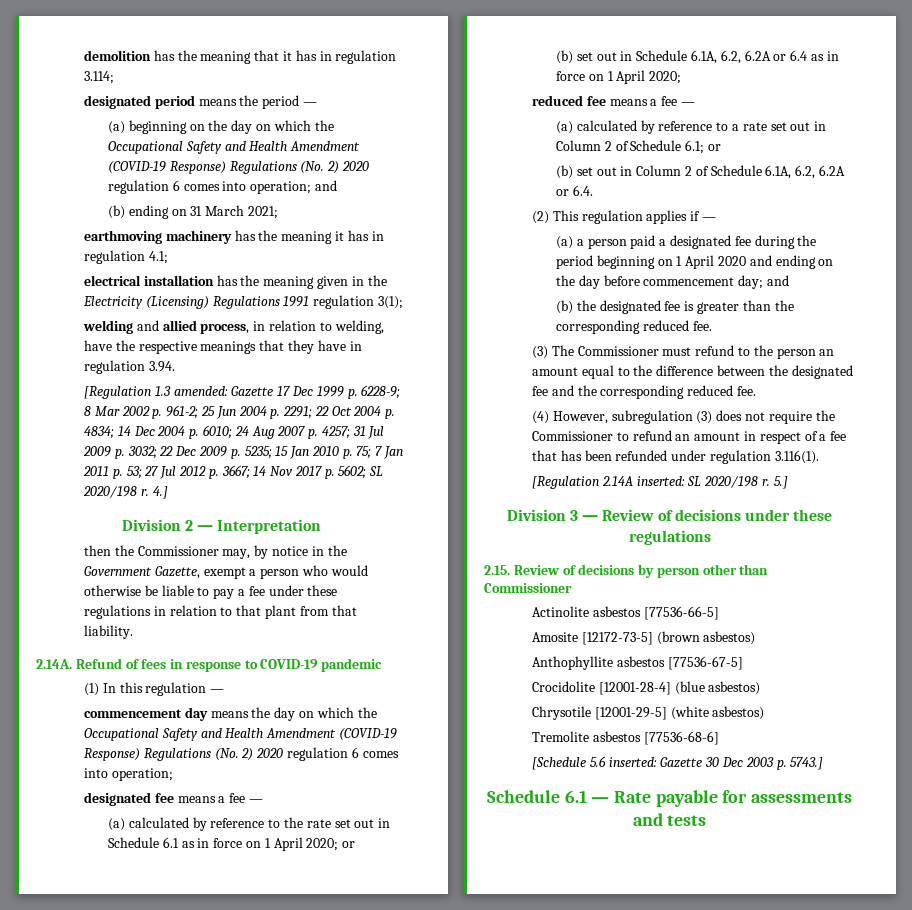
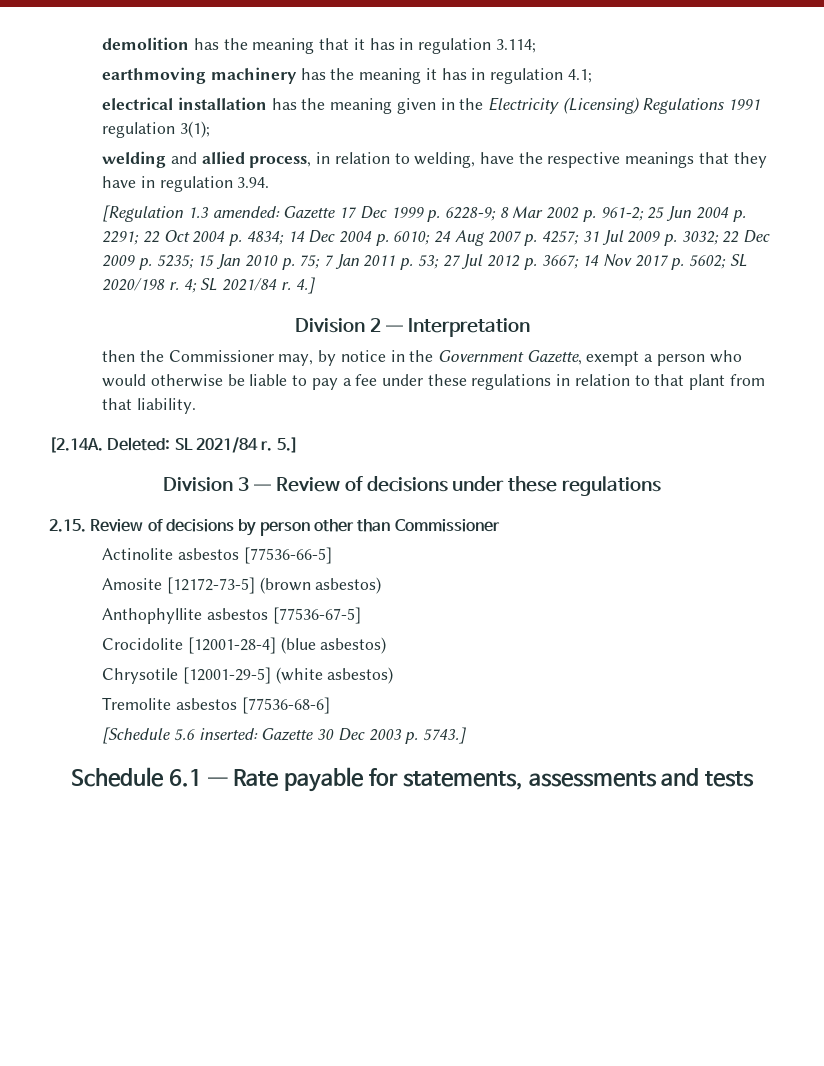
- designated period means the period —
- (a) beginning on the day on which the Occupational Safety and Health Amendment (COVID-19 Response) Regulations (No. 2) 2020 regulation 6 comes into operation; and
- (b) ending on 31 March 2021;
+ 4; SL 2021/84 r.
- 2.14A. Refund of fees in response to COVID-19 pandemic
- (1) In this regulation —
- commencement day means the day on which the Occupational Safety and Health Amendment (COVID-19 Response) Regulations (No. 2) 2020 regulation 6 comes into operation;
- designated fee means a fee —
- (a) calculated by reference to the rate set out in Schedule 6.1 as in force on 1 April 2020; or
- (b) set out in Schedule 6.1A, 6.2, 6.2A or 6.4 as in force on 1 April 2020;
- reduced fee means a fee —
- (a) calculated by reference to a rate set out in Column 2 of Schedule 6.1; or
- (b) set out in Column 2 of Schedule 6.1A, 6.2, 6.2A or 6.4.
- (2) This regulation applies if —
- (a) a person paid a designated fee during the period beginning on 1 April 2020 and ending on the day before commencement day; and
- (b) the designated fee is greater than the corresponding reduced fee.
- (3) The Commissioner must refund to the person an amount equal to the difference between the designated fee and the corresponding reduced fee.
- (4) However, subregulation (3) does not require the Commissioner to refund an amount in respect of a fee that has been refunded under regulation 3.116(1).
- [Regulation 2.14A inserted: SL 2020/198 r.
+ [2.14A. Deleted: SL 2021/84 r.
- Schedule 6.1 — Rate payable for assessments and tests
+ Schedule 6.1 — Rate payable for statements, assessments and tests

